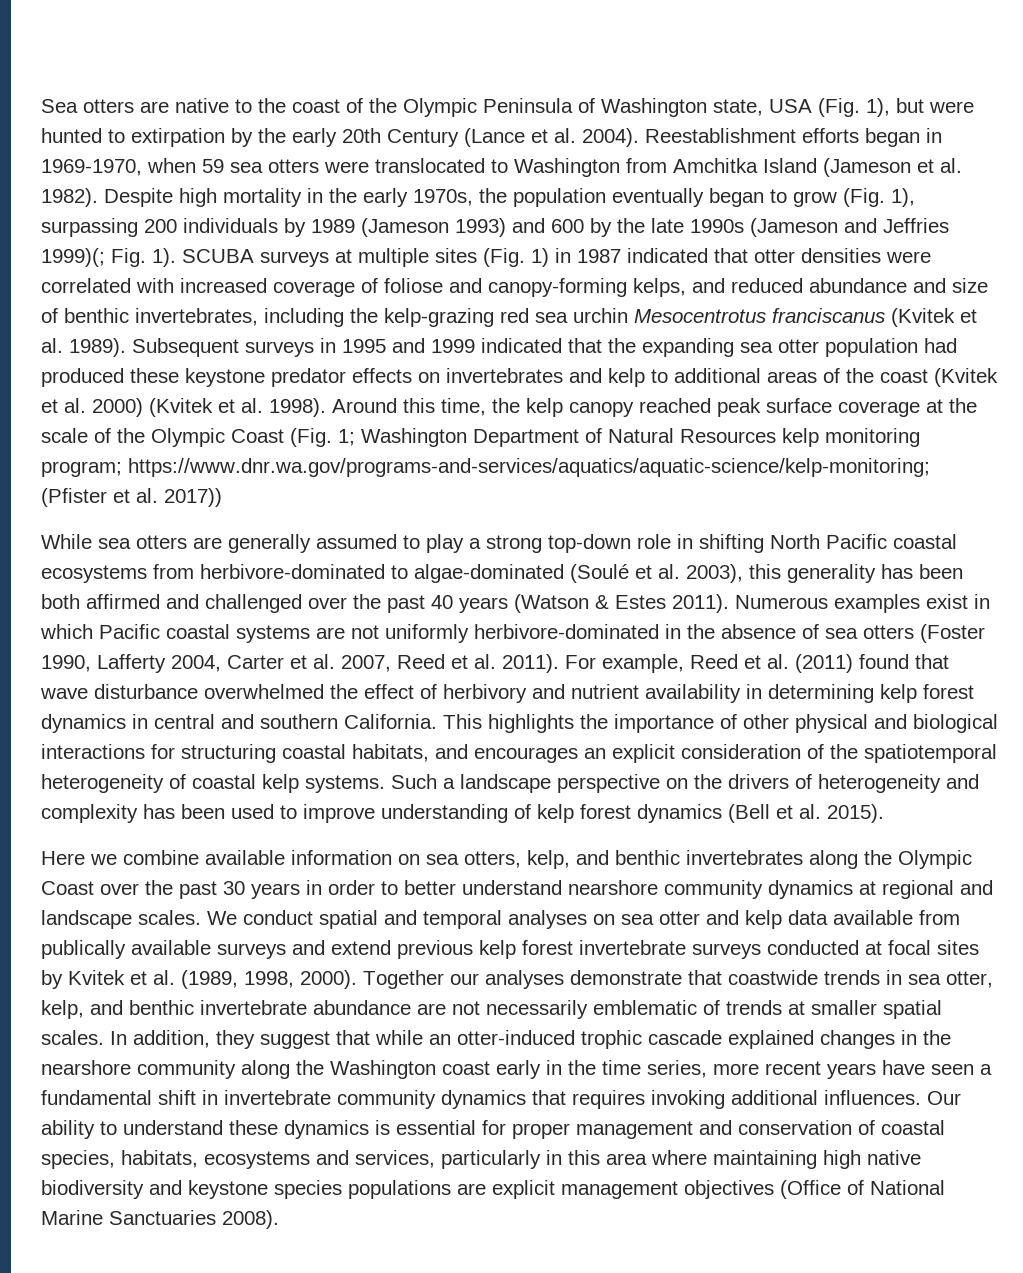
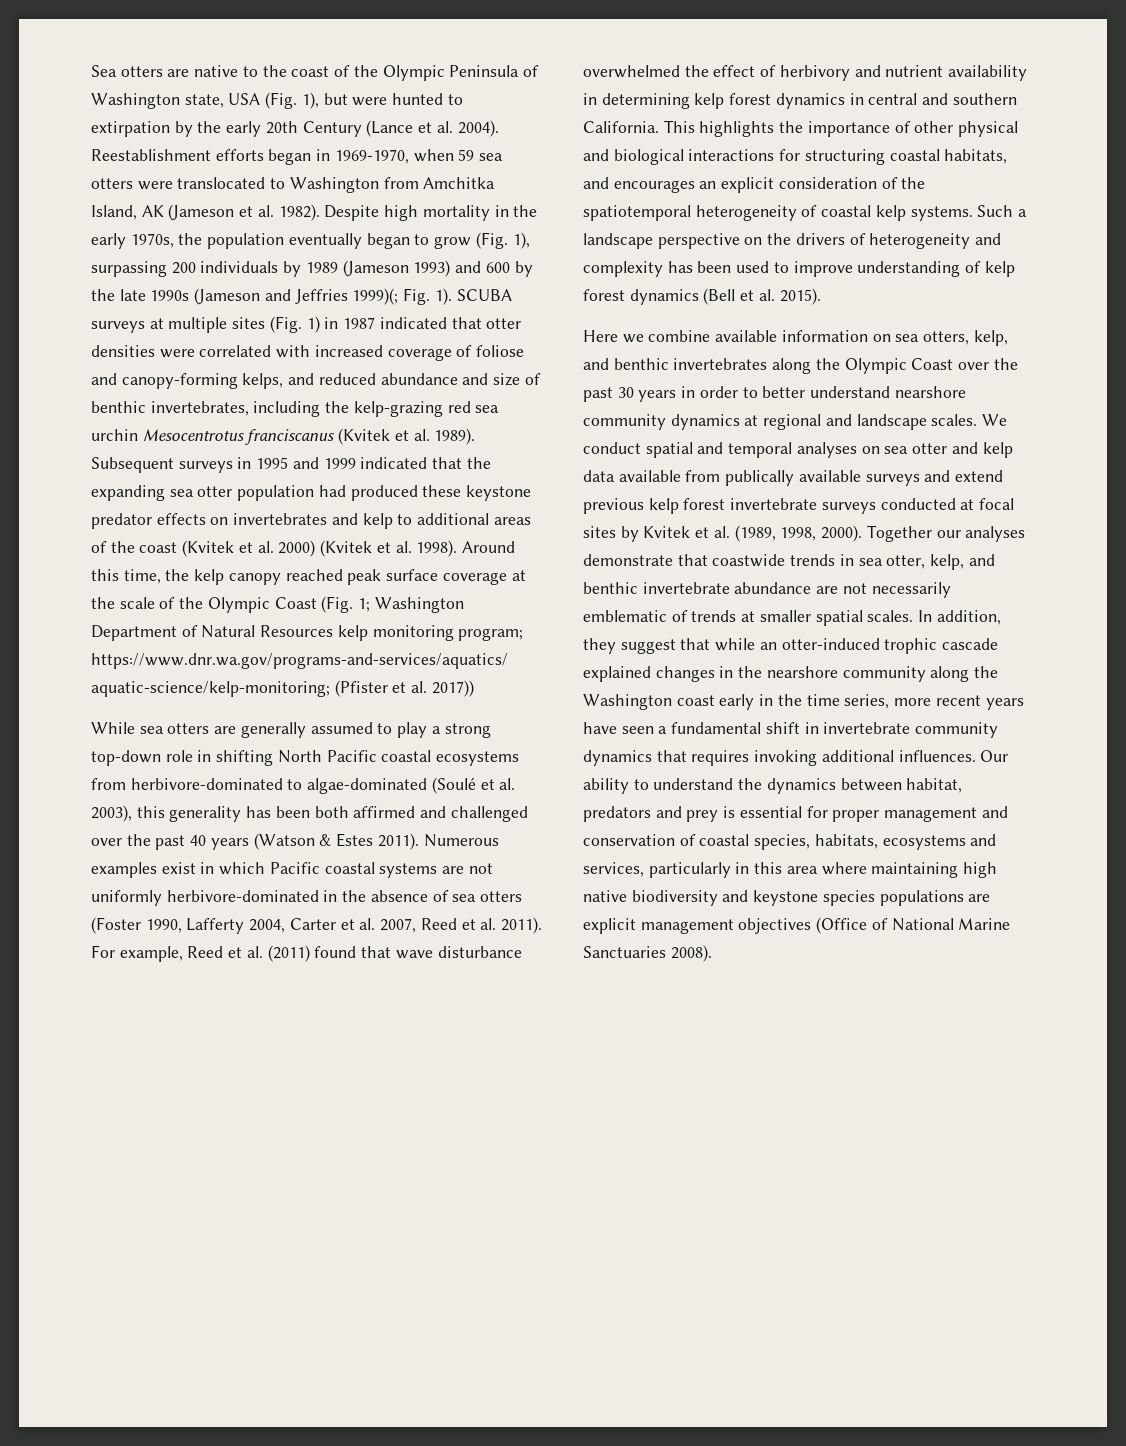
- Reestablishment efforts began in 1969-1970, when 59 sea otters were translocated to Washington from Amchitka Island (Jameson et al. 1982).
+ Reestablishment efforts began in 1969-1970, when 59 sea otters were translocated to Washington from Amchitka Island, AK (Jameson et al. 1982).
- Our ability to understand these dynamics is essential for proper management and conservation of coastal species, habitats, ecosystems and services, particularly in this area where maintaining high native biodiversity and keystone species populations are explicit management objectives (Office of National Marine Sanctuaries 2008).
+ Our ability to understand the dynamics between habitat, predators and prey is essential for proper management and conservation of coastal species, habitats, ecosystems and services, particularly in this area where maintaining high native biodiversity and keystone species populations are explicit management objectives (Office of National Marine Sanctuaries 2008).

